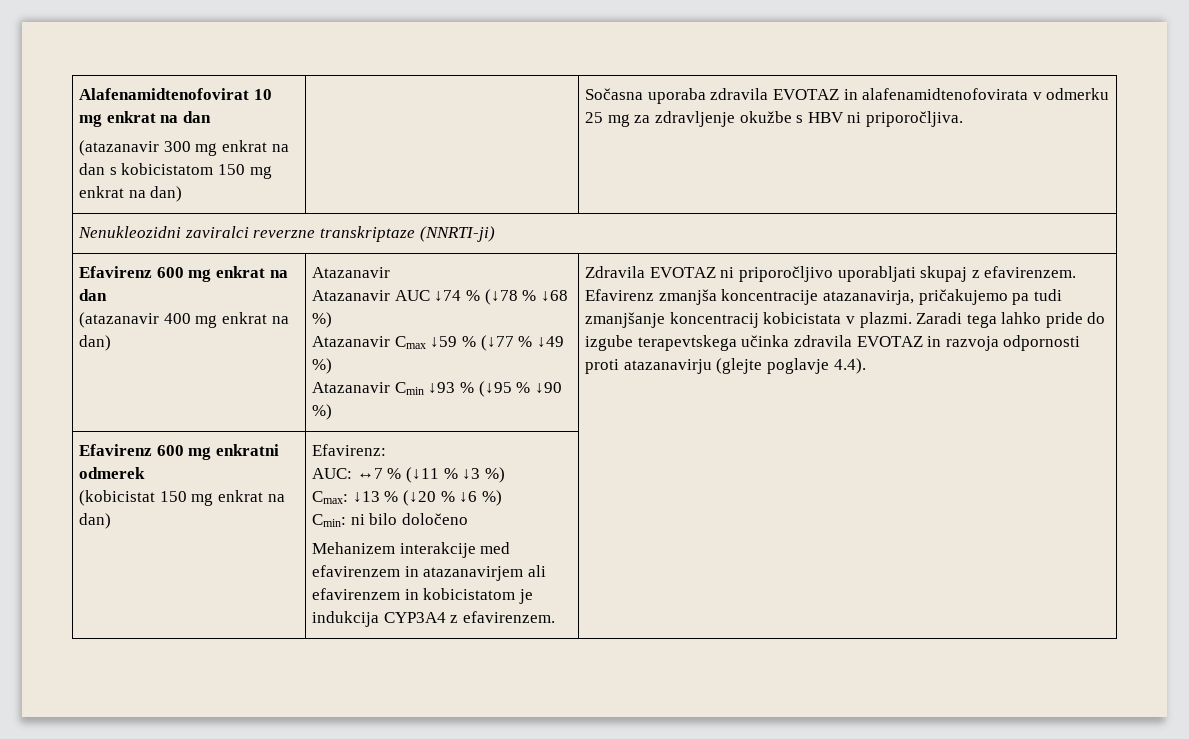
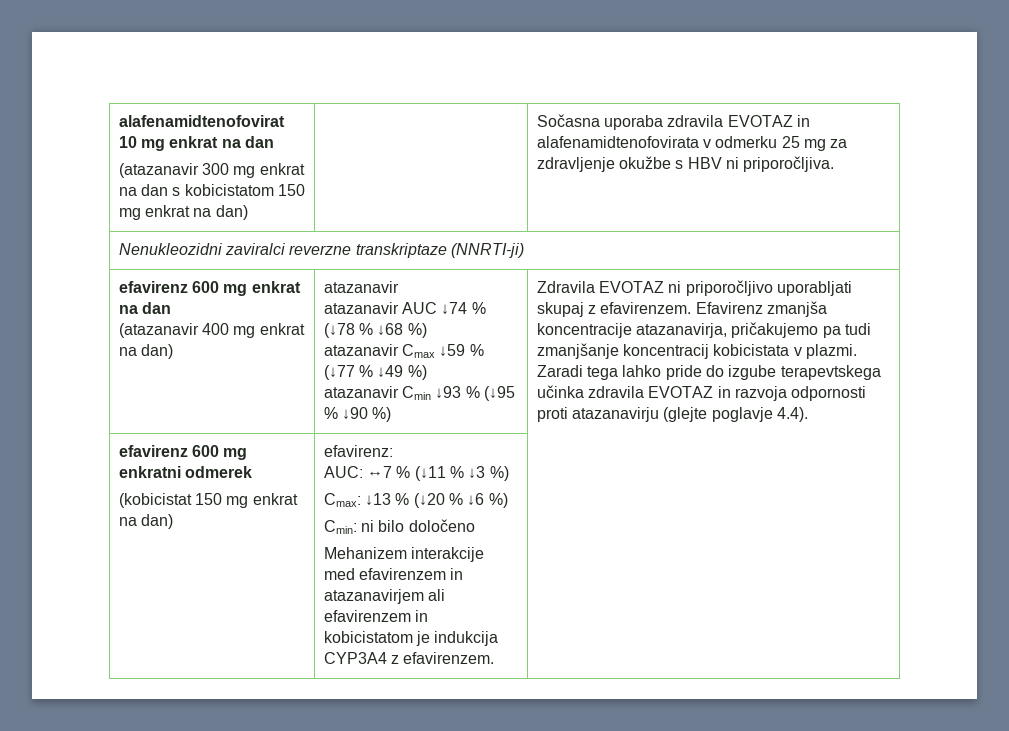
- Alafenamidtenofovirat 10 mg enkrat na dan
+ alafenamidtenofovirat 10 mg enkrat na dan
- Efavirenz 600 mg enkrat na dan
+ efavirenz 600 mg enkrat na dan
- (atazanavir 400 mg enkrat na dan) | Atazanavir
- Atazanavir AUC ↓74 % (↓78 % ↓68 %)
+ (atazanavir 400 mg enkrat na dan) | atazanavir
+ atazanavir AUC ↓74 % (↓78 % ↓68 %)
- Atazanavir Cmax ↓59 % (↓77 % ↓49 %)
+ atazanavir Cmax ↓59 % (↓77 % ↓49 %)
- Atazanavir Cmin ↓93 % (↓95 % ↓90 %)
+ atazanavir Cmin ↓93 % (↓95 % ↓90 %)
- Efavirenz 600 mg enkratni odmerek
+ efavirenz 600 mg enkratni odmerek
- Efavirenz:
+ efavirenz:

